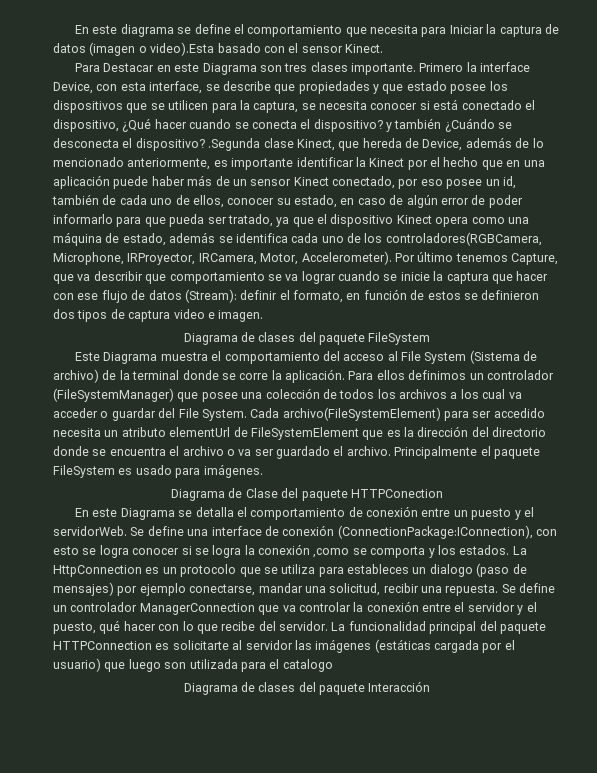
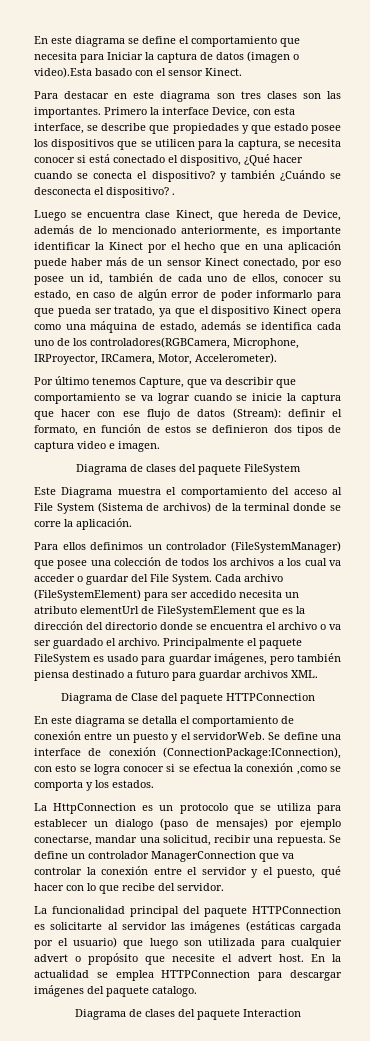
- Para Destacar en este Diagrama son tres clases importante.
+ Para destacar en este diagrama son tres clases son las importantes.
- Primero la interface Device, con esta interface, se describe que propiedades y que estado posee los dispositivos que se utilicen para la captura, se necesita conocer si está conectado el dispositivo, ¿Qué hacer cuando se conecta el dispositivo? y también ¿Cuándo se desconecta el dispositivo? .Segunda clase Kinect, que hereda de Device, además de lo mencionado anteriormente, es importante identificar la Kinect por el hecho que en una aplicación puede haber más de un sensor Kinect conectado, por eso posee un id, también de cada uno de ellos, conocer su estado, en caso de algún error de poder informarlo para que pueda ser tratado, ya que el dispositivo Kinect opera como una máquina de estado, además se identifica cada uno de los controladores(RGBCamera, Microphone, IRProyector, IRCamera, Motor, Accelerometer). Por último tenemos Capture, que va describir que comportamiento se va lograr cuando se inicie la captura que hacer con ese flujo de datos (Stream):
+ Primero la interface Device, con esta interface, se describe que propiedades y que estado posee los dispositivos que se utilicen para la captura, se necesita conocer si está conectado el dispositivo, ¿Qué hacer cuando se conecta el dispositivo? y también ¿Cuándo se desconecta el dispositivo? .
+ Luego se encuentra clase Kinect, que hereda de Device, además de lo mencionado anteriormente, es importante identificar la Kinect por el hecho que en una aplicación puede haber más de un sensor Kinect conectado, por eso posee un id, también de cada uno de ellos, conocer su estado, en caso de algún error de poder informarlo para que pueda ser tratado, ya que el dispositivo Kinect opera como una máquina de estado, además se identifica cada uno de los controladores(RGBCamera, Microphone, IRProyector, IRCamera, Motor, Accelerometer).
+ Por último tenemos Capture, que va describir que comportamiento se va lograr cuando se inicie la captura que hacer con ese flujo de datos (Stream):
- Este Diagrama muestra el comportamiento del acceso al File System (Sistema de archivo) de la terminal donde se corre la aplicación. Para ellos definimos un controlador (FileSystemManager) que posee una colección de todos los archivos a los cual va acceder o guardar del File System.
+ Este Diagrama muestra el comportamiento del acceso al File System (Sistema de archivos) de la terminal donde se corre la aplicación.
+ Para ellos definimos un controlador (FileSystemManager) que posee una colección de todos los archivos a los cual va acceder o guardar del File System.
- Cada archivo(FileSystemElement) para ser accedido necesita un atributo elementUrl de FileSystemElement que es la dirección del directorio donde se encuentra el archivo o va ser guardado el archivo.
+ Cada archivo (FileSystemElement) para ser accedido necesita un atributo elementUrl de FileSystemElement que es la dirección del directorio donde se encuentra el archivo o va ser guardado el archivo.
- Principalmente el paquete FileSystem es usado para imágenes.
+ Principalmente el paquete FileSystem es usado para guardar imágenes, pero también piensa destinado a futuro para guardar archivos XML.
- Diagrama de Clase del paquete HTTPConection
- En este Diagrama se detalla el comportamiento de conexión entre un puesto y el servidorWeb.
+ Diagrama de Clase del paquete HTTPConnection
+ En este diagrama se detalla el comportamiento de conexión entre un puesto y el servidorWeb.
- Se define una interface de conexión (ConnectionPackage:IConnection), con esto se logra conocer si se logra la conexión ,como se comporta y los estados. La HttpConnection es un protocolo que se utiliza para estableces un dialogo (paso de mensajes) por ejemplo conectarse, mandar una solicitud, recibir una repuesta.
+ Se define una interface de conexión (ConnectionPackage:IConnection), con esto se logra conocer si se efectua la conexión ,como se comporta y los estados.
+ La HttpConnection es un protocolo que se utiliza para establecer un dialogo (paso de mensajes) por ejemplo conectarse, mandar una solicitud, recibir una repuesta.
- Se define un controlador ManagerConnection que va controlar la conexión entre el servidor y el puesto, qué hacer con lo que recibe del servidor. La funcionalidad principal del paquete HTTPConnection es solicitarte al servidor las imágenes (estáticas cargada por el usuario) que luego son utilizada para el catalogo
- Diagrama de clases del paquete Interacción
+ Se define un controlador ManagerConnection que va controlar la conexión entre el servidor y el puesto, qué hacer con lo que recibe del servidor.
+ La funcionalidad principal del paquete HTTPConnection es solicitarte al servidor las imágenes (estáticas cargada por el usuario) que luego son utilizada para cualquier advert o propósito que necesite el advert host. En la actualidad se emplea HTTPConnection para descargar imágenes del paquete catalogo.
+ Diagrama de clases del paquete Interaction

